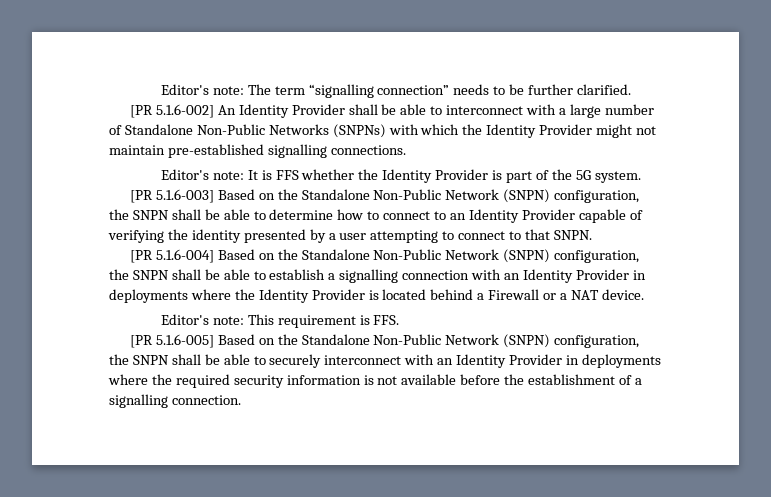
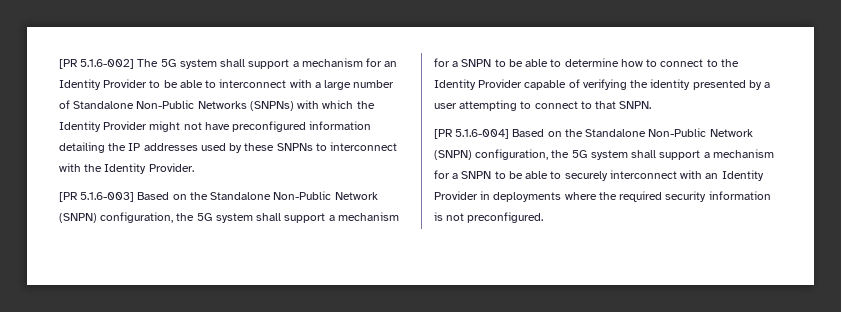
- Editor's note: The term “signalling connection” needs to be further clarified.
- [PR 5.1.6-002] An Identity Provider shall be able to interconnect with a large number of Standalone Non-Public Networks (SNPNs) with which the Identity Provider might not maintain pre-established signalling connections.
- Editor's note: It is FFS whether the Identity Provider is part of the 5G system.
+ [PR 5.1.6-002] The 5G system shall support a mechanism for an Identity Provider to be able to interconnect with a large number of Standalone Non-Public Networks (SNPNs) with which the Identity Provider might not have preconfigured information detailing the IP addresses used by these SNPNs to interconnect with the Identity Provider.
- [PR 5.1.6-003] Based on the Standalone Non-Public Network (SNPN) configuration, the SNPN shall be able to determine how to connect to an Identity Provider capable of verifying the identity presented by a user attempting to connect to that SNPN.
+ [PR 5.1.6-003] Based on the Standalone Non-Public Network (SNPN) configuration, the 5G system shall support a mechanism for a SNPN to be able to determine how to connect to the Identity Provider capable of verifying the identity presented by a user attempting to connect to that SNPN.
- [PR 5.1.6-004] Based on the Standalone Non-Public Network (SNPN) configuration, the SNPN shall be able to establish a signalling connection with an Identity Provider in deployments where the Identity Provider is located behind a Firewall or a NAT device.
- Editor's note: This requirement is FFS.
- [PR 5.1.6-005] Based on the Standalone Non-Public Network (SNPN) configuration, the SNPN shall be able to securely interconnect with an Identity Provider in deployments where the required security information is not available before the establishment of a signalling connection.
+ [PR 5.1.6-004] Based on the Standalone Non-Public Network (SNPN) configuration, the 5G system shall support a mechanism for a SNPN to be able to securely interconnect with an Identity Provider in deployments where the required security information is not preconfigured.

